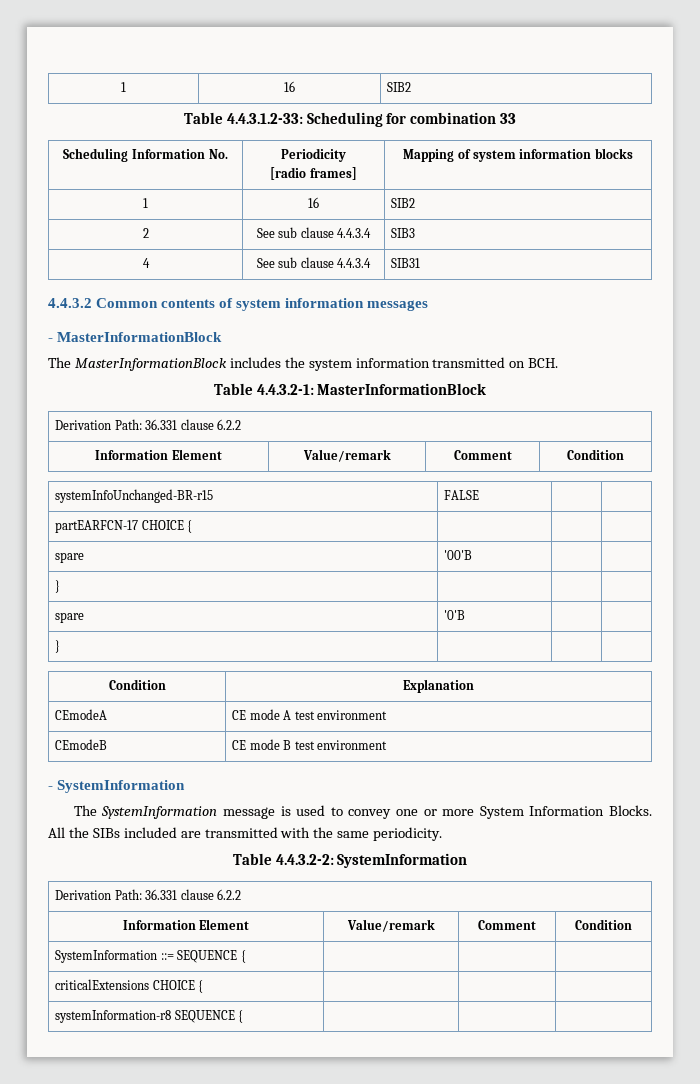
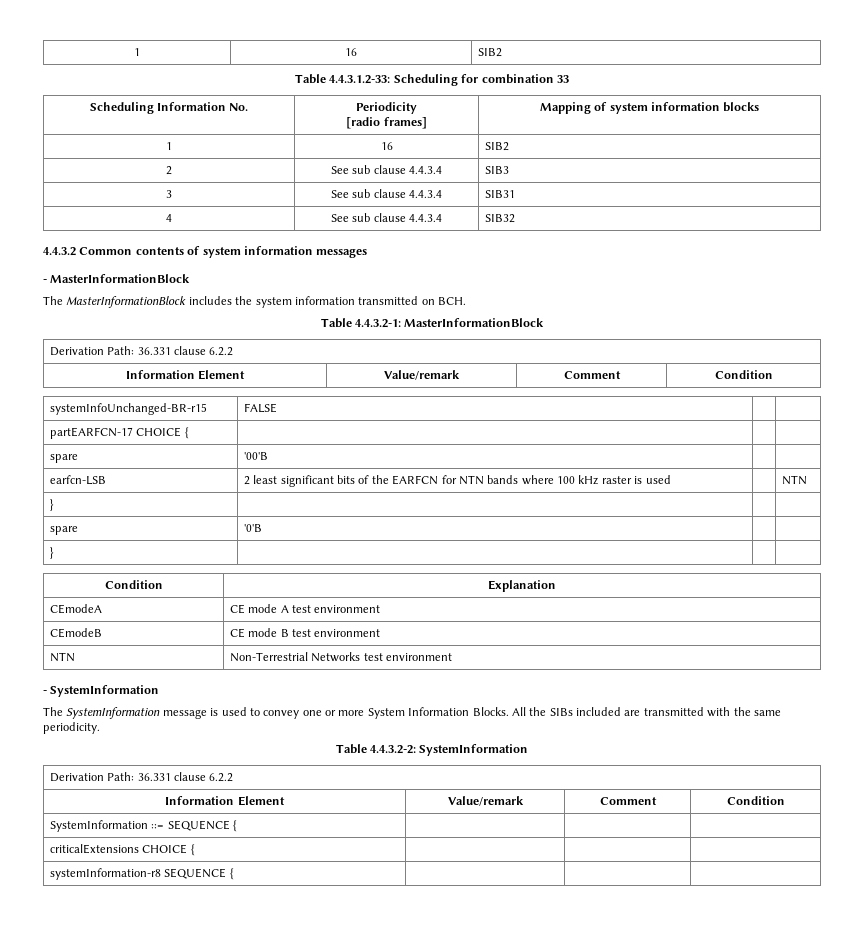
+ 3 | See sub clause 4.4.3.4 | SIB31
- 4 | See sub clause 4.4.3.4 | SIB31
+ 4 | See sub clause 4.4.3.4 | SIB32
+ earfcn-LSB | 2 least significant bits of the EARFCN for NTN bands where 100 kHz raster is used | | NTN
+ NTN | Non-Terrestrial Networks test environment

